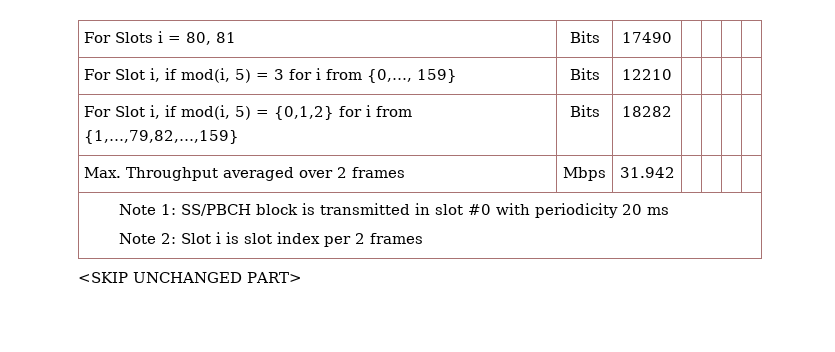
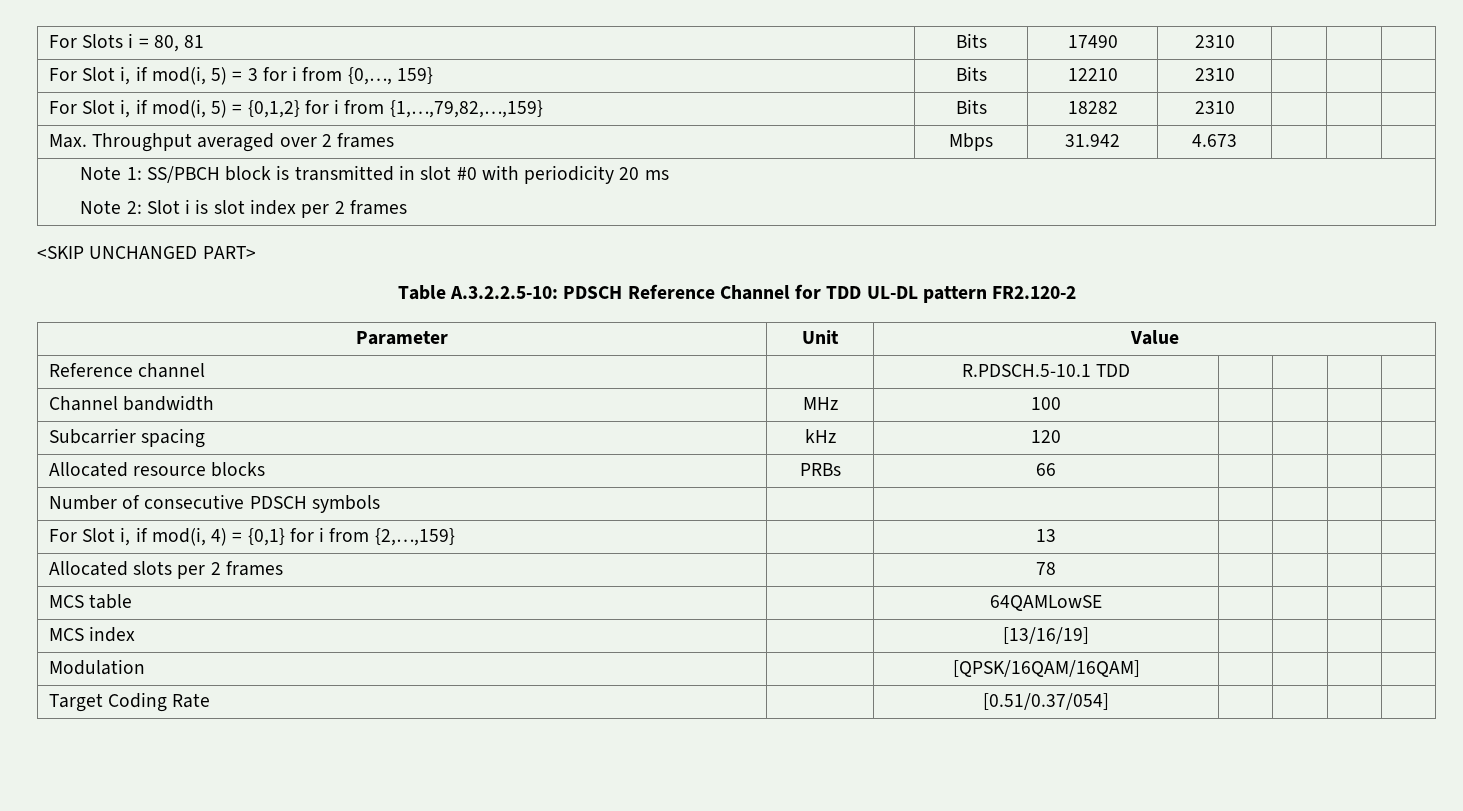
- For Slots i = 80, 81 | Bits | 17490 | | | |
+ For Slots i = 80, 81 | Bits | 17490 | 2310 | | |
- For Slot i, if mod(i, 5) = 3 for i from {0,…, 159} | Bits | 12210 | | | |
+ For Slot i, if mod(i, 5) = 3 for i from {0,…, 159} | Bits | 12210 | 2310 | | |
- For Slot i, if mod(i, 5) = {0,1,2} for i from {1,…,79,82,…,159} | Bits | 18282 | | | |
+ For Slot i, if mod(i, 5) = {0,1,2} for i from {1,…,79,82,…,159} | Bits | 18282 | 2310 | | |
- Max. Throughput averaged over 2 frames | Mbps | 31.942 | | | |
+ Max. Throughput averaged over 2 frames | Mbps | 31.942 | 4.673 | | |
+ Table A.3.2.2.5-10: PDSCH Reference Channel for TDD UL-DL pattern FR2.120-2
+ Parameter | Unit | Value
+ Reference channel | | R.PDSCH.5-10.1 TDD | | | |
+ Channel bandwidth | MHz | 100 | | | |
+ Subcarrier spacing | kHz | 120 | | | |
+ Allocated resource blocks | PRBs | 66 | | | |
+ Number of consecutive PDSCH symbols | | | | | |
+ For Slot i, if mod(i, 4) = {0,1} for i from {2,…,159} | | 13 | | | |
+ Allocated slots per 2 frames | | 78 | | | |
+ MCS table | | 64QAMLowSE | | | |
+ MCS index | | [13/16/19] | | | |
+ Modulation | | [QPSK/16QAM/16QAM] | | | |
+ Target Coding Rate | | [0.51/0.37/054] | | | |

